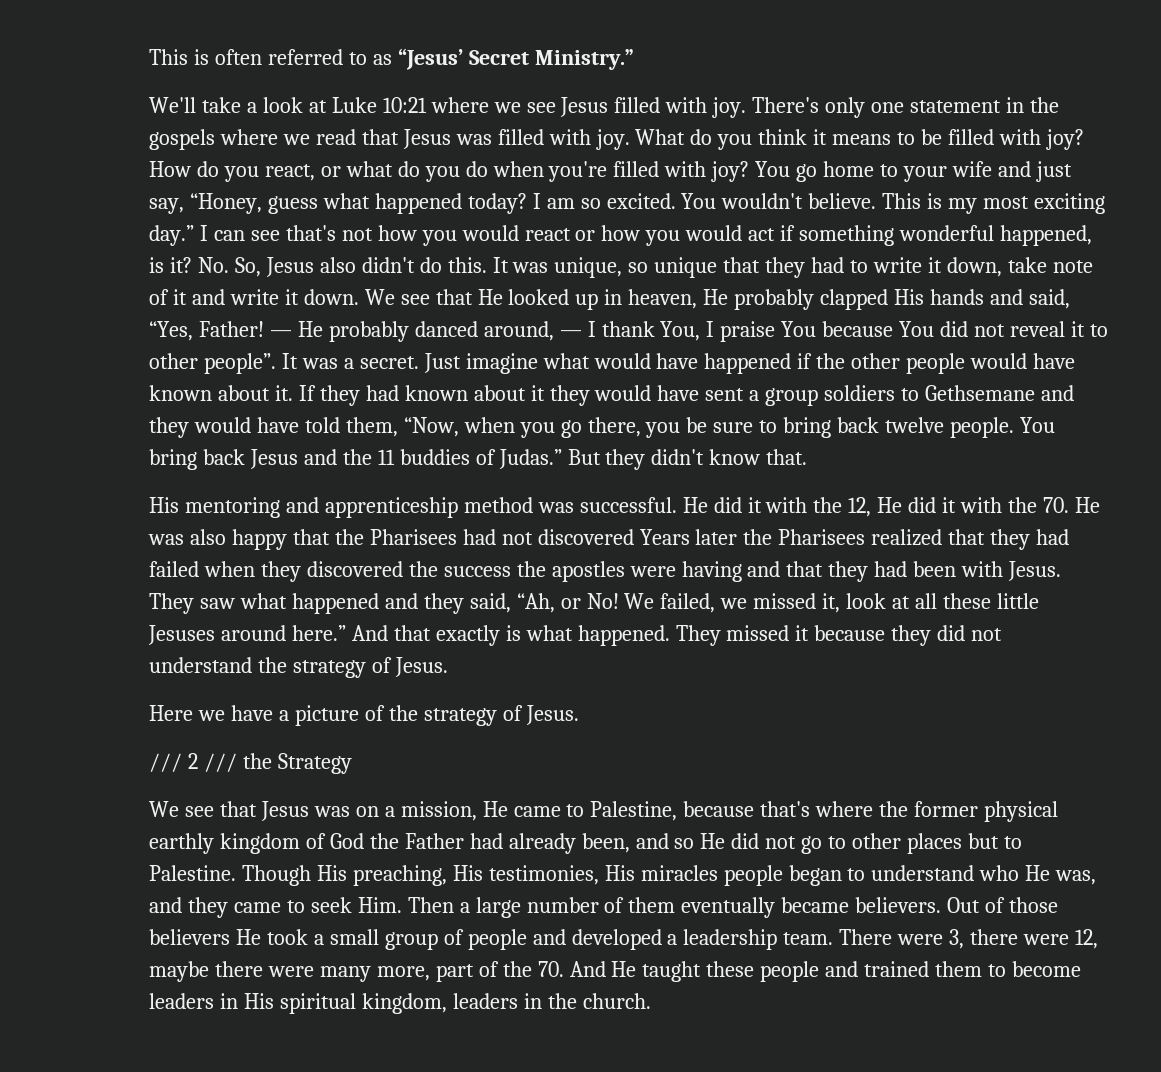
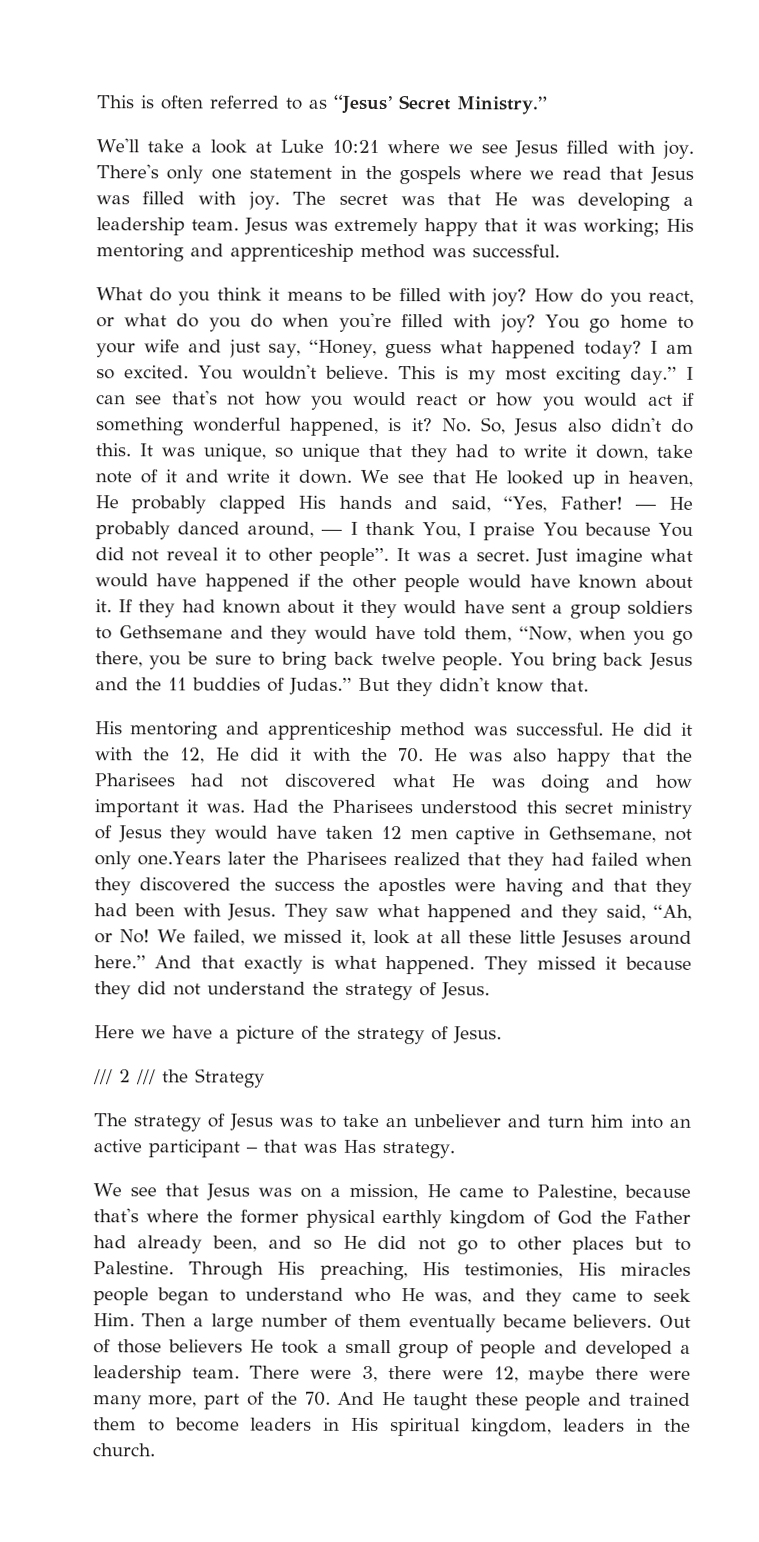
- There's only one statement in the gospels where we read that Jesus was filled with joy. What do you think it means to be filled with joy?
+ There's only one statement in the gospels where we read that Jesus was filled with joy. The secret was that He was developing a leadership team. Jesus was extremely happy that it was working; His mentoring and apprenticeship method was successful.
+ What do you think it means to be filled with joy?
- He did it with the 12, He did it with the 70. He was also happy that the Pharisees had not discovered Years later the Pharisees realized that they had failed when they discovered the success the apostles were having and that they had been with Jesus.
+ He did it with the 12, He did it with the 70. He was also happy that the Pharisees had not discovered what He was doing and how important it was. Had the Pharisees understood this secret ministry of Jesus they would have taken 12 men captive in Gethsemane, not only one.Years later the Pharisees realized that they had failed when they discovered the success the apostles were having and that they had been with Jesus.
+ The strategy of Jesus was to take an unbeliever and turn him into an active participant – that was Has strategy.
- Though His preaching, His testimonies, His miracles people began to understand who He was, and they came to seek Him. Then a large number of them eventually became believers.
+ Through His preaching, His testimonies, His miracles people began to understand who He was, and they came to seek Him. Then a large number of them eventually became believers.

